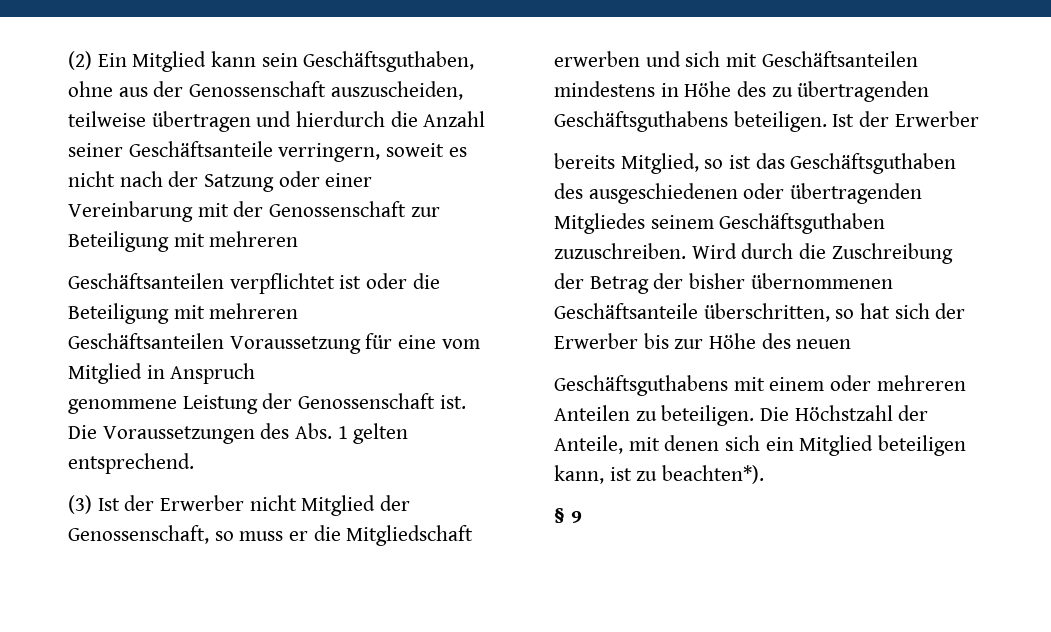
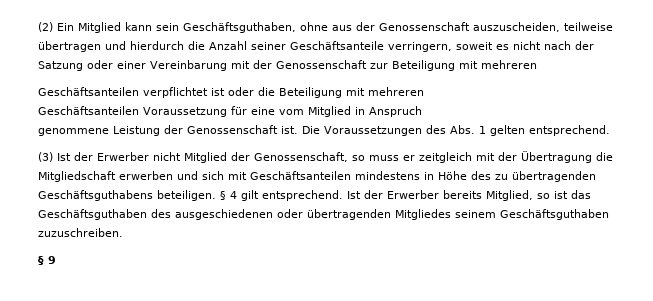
- (3) Ist der Erwerber nicht Mitglied der Genossenschaft, so muss er die Mitgliedschaft erwerben und sich mit Geschäftsanteilen mindestens in Höhe des zu übertragenden Geschäftsguthabens beteiligen. Ist der Erwerber
- bereits Mitglied, so ist das Geschäftsguthaben des ausgeschiedenen oder übertragenden Mitgliedes seinem Geschäftsguthaben zuzuschreiben. Wird durch die Zuschreibung der Betrag der bisher übernommenen Geschäftsanteile überschritten, so hat sich der Erwerber bis zur Höhe des neuen
- Geschäftsguthabens mit einem oder mehreren Anteilen zu beteiligen. Die Höchstzahl der Anteile, mit denen sich ein Mitglied beteiligen kann, ist zu beachten*).
+ (3) Ist der Erwerber nicht Mitglied der Genossenschaft, so muss er zeitgleich mit der Übertragung die Mitgliedschaft erwerben und sich mit Geschäftsanteilen mindestens in Höhe des zu übertragenden Geschäftsguthabens beteiligen. § 4 gilt entsprechend. Ist der Erwerber bereits Mitglied, so ist das Geschäftsguthaben des ausgeschiedenen oder übertragenden Mitgliedes seinem Geschäftsguthaben zuzuschreiben.

